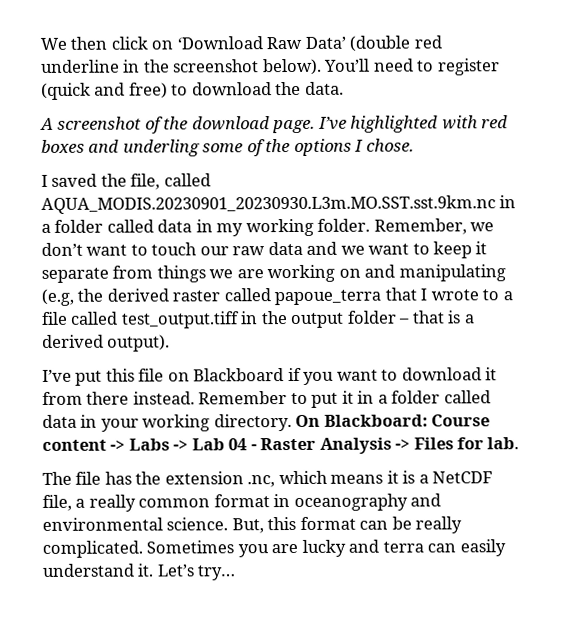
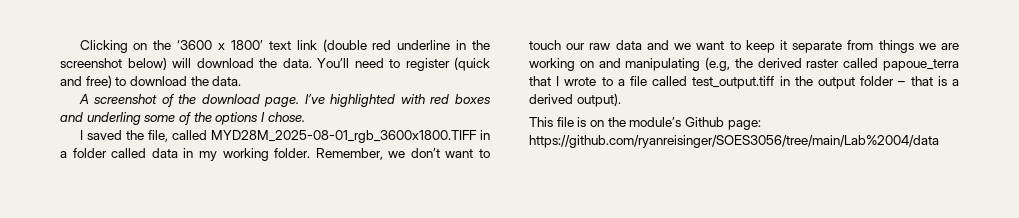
- We then click on ‘Download Raw Data’ (double red underline in the screenshot below).
+ Clicking on the ‘3600 x 1800’ text link (double red underline in the screenshot below) will download the data.
- I saved the file, called AQUA_MODIS.20230901_20230930.L3m.MO.SST.sst.9km.nc in a folder called data in my working folder.
+ I saved the file, called MYD28M_2025-08-01_rgb_3600x1800.TIFF in a folder called data in my working folder.
- I’ve put this file on Blackboard if you want to download it from there instead. Remember to put it in a folder called data in your working directory. On Blackboard: Course content -> Labs -> Lab 04 - Raster Analysis -> Files for lab.
- The file has the extension .nc, which means it is a NetCDF file, a really common format in oceanography and environmental science. But, this format can be really complicated. Sometimes you are lucky and terra can easily understand it. Let’s try…
+ This file is on the module’s Github page: https://github.com/ryanreisinger/SOES3056/tree/main/Lab%2004/data

